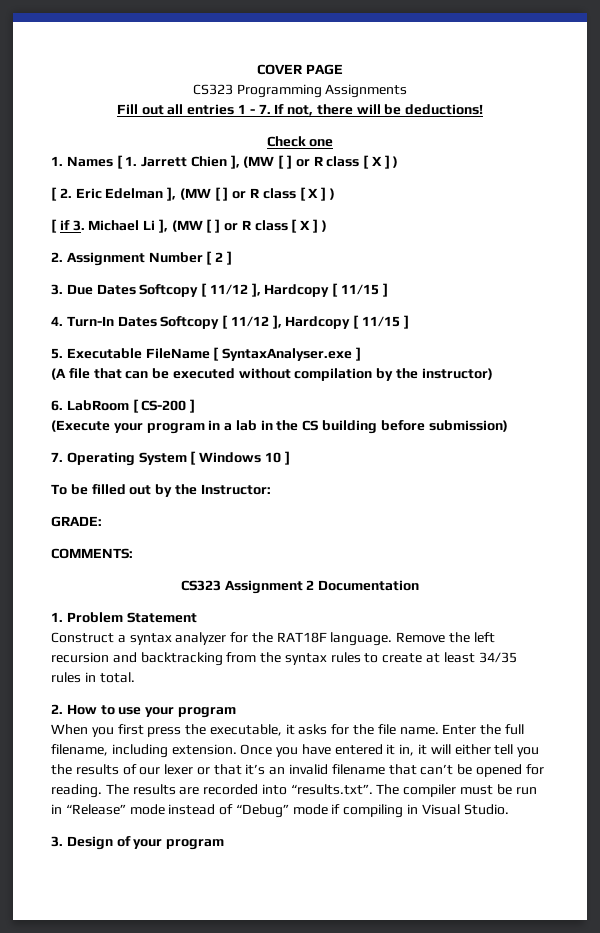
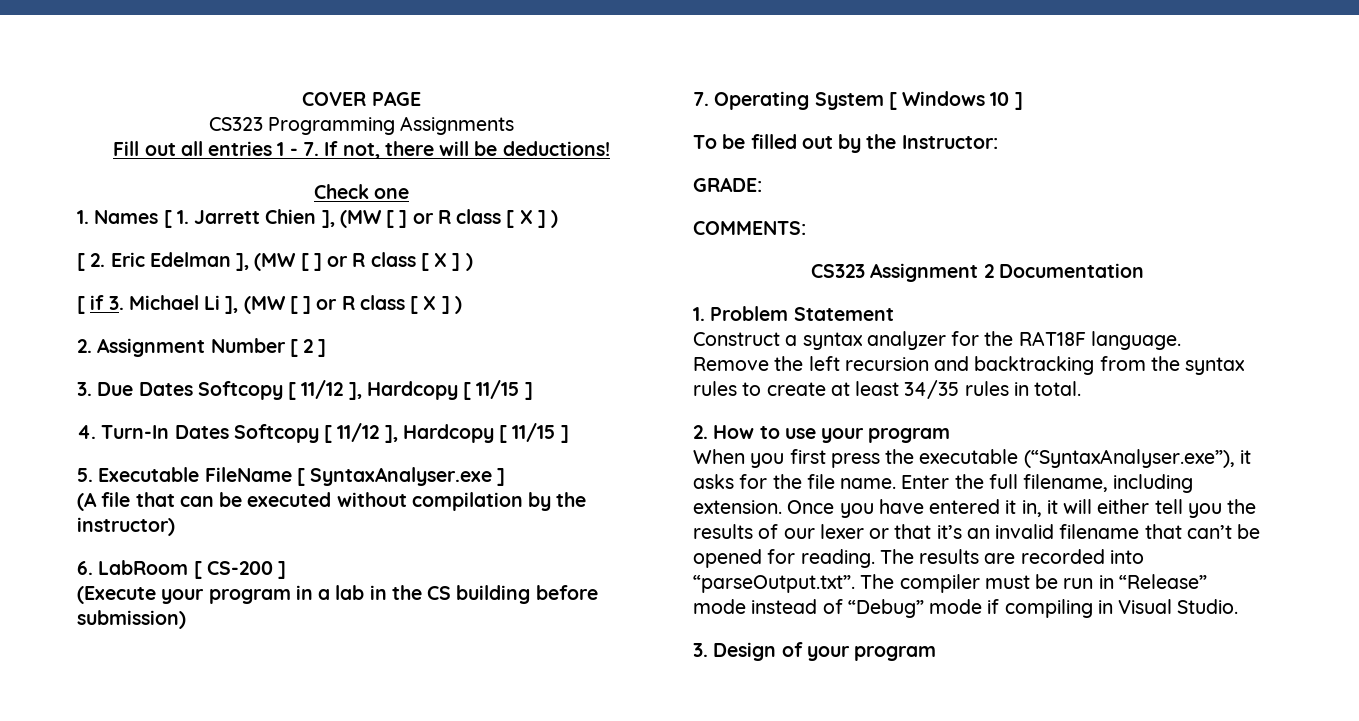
- When you first press the executable, it asks for the file name.
+ When you first press the executable (“SyntaxAnalyser.exe”), it asks for the file name.
- The results are recorded into “results.txt”. The compiler must be run in “Release” mode instead of “Debug” mode if compiling in Visual Studio.
+ The results are recorded into “parseOutput.txt”. The compiler must be run in “Release” mode instead of “Debug” mode if compiling in Visual Studio.

